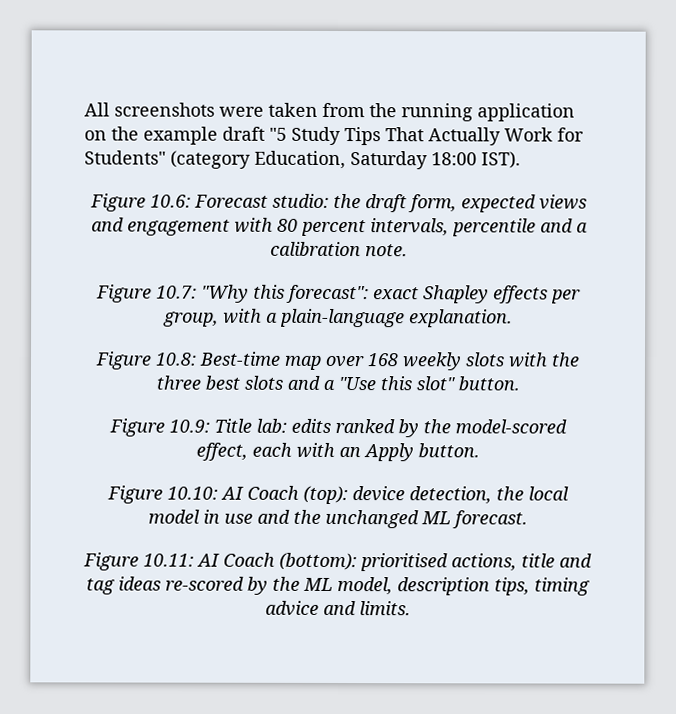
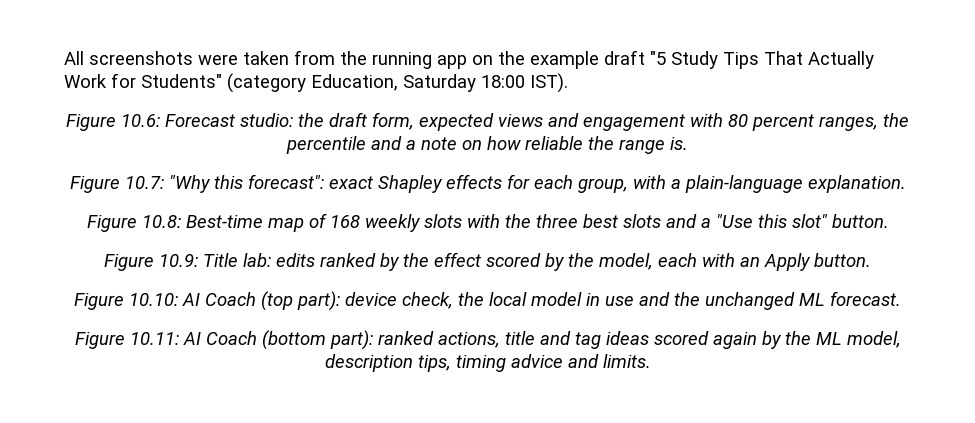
- All screenshots were taken from the running application on the example draft "5 Study Tips That Actually Work for Students" (category Education, Saturday 18:00 IST).
+ All screenshots were taken from the running app on the example draft "5 Study Tips That Actually Work for Students" (category Education, Saturday 18:00 IST).
- Figure 10.6: Forecast studio: the draft form, expected views and engagement with 80 percent intervals, percentile and a calibration note.
+ Figure 10.6: Forecast studio: the draft form, expected views and engagement with 80 percent ranges, the percentile and a note on how reliable the range is.
- Figure 10.7: "Why this forecast": exact Shapley effects per group, with a plain-language explanation.
+ Figure 10.7: "Why this forecast": exact Shapley effects for each group, with a plain-language explanation.
- Figure 10.8: Best-time map over 168 weekly slots with the three best slots and a "Use this slot" button.
+ Figure 10.8: Best-time map of 168 weekly slots with the three best slots and a "Use this slot" button.
- Figure 10.9: Title lab: edits ranked by the model-scored effect, each with an Apply button.
+ Figure 10.9: Title lab: edits ranked by the effect scored by the model, each with an Apply button.
- Figure 10.10: AI Coach (top): device detection, the local model in use and the unchanged ML forecast.
+ Figure 10.10: AI Coach (top part): device check, the local model in use and the unchanged ML forecast.
- Figure 10.11: AI Coach (bottom): prioritised actions, title and tag ideas re-scored by the ML model, description tips, timing advice and limits.
+ Figure 10.11: AI Coach (bottom part): ranked actions, title and tag ideas scored again by the ML model, description tips, timing advice and limits.

